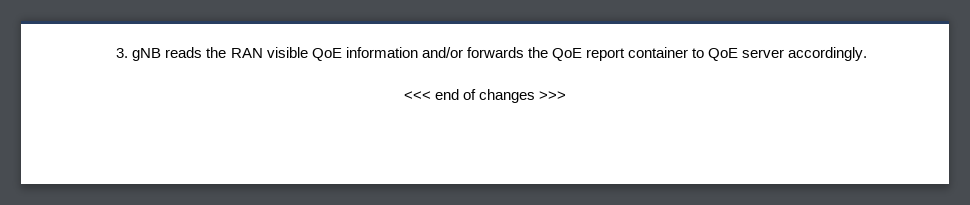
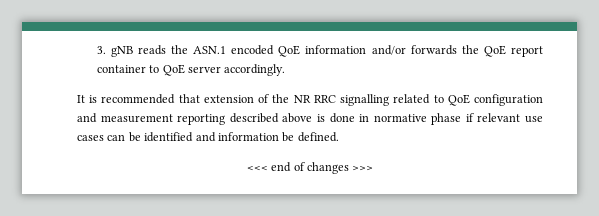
- 3. gNB reads the RAN visible QoE information and/or forwards the QoE report container to QoE server accordingly.
+ 3. gNB reads the ASN.1 encoded QoE information and/or forwards the QoE report container to QoE server accordingly.
+ It is recommended that extension of the NR RRC signalling related to QoE configuration and measurement reporting described above is done in normative phase if relevant use cases can be identified and information be defined.

